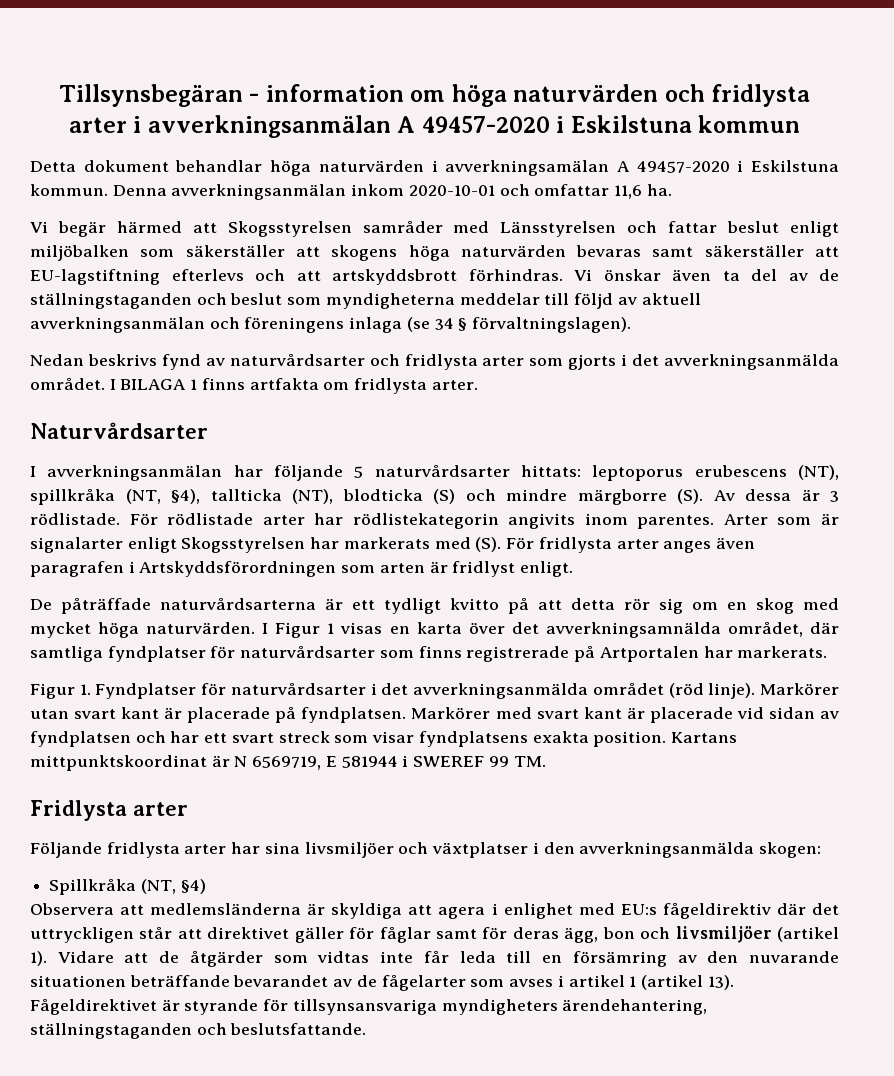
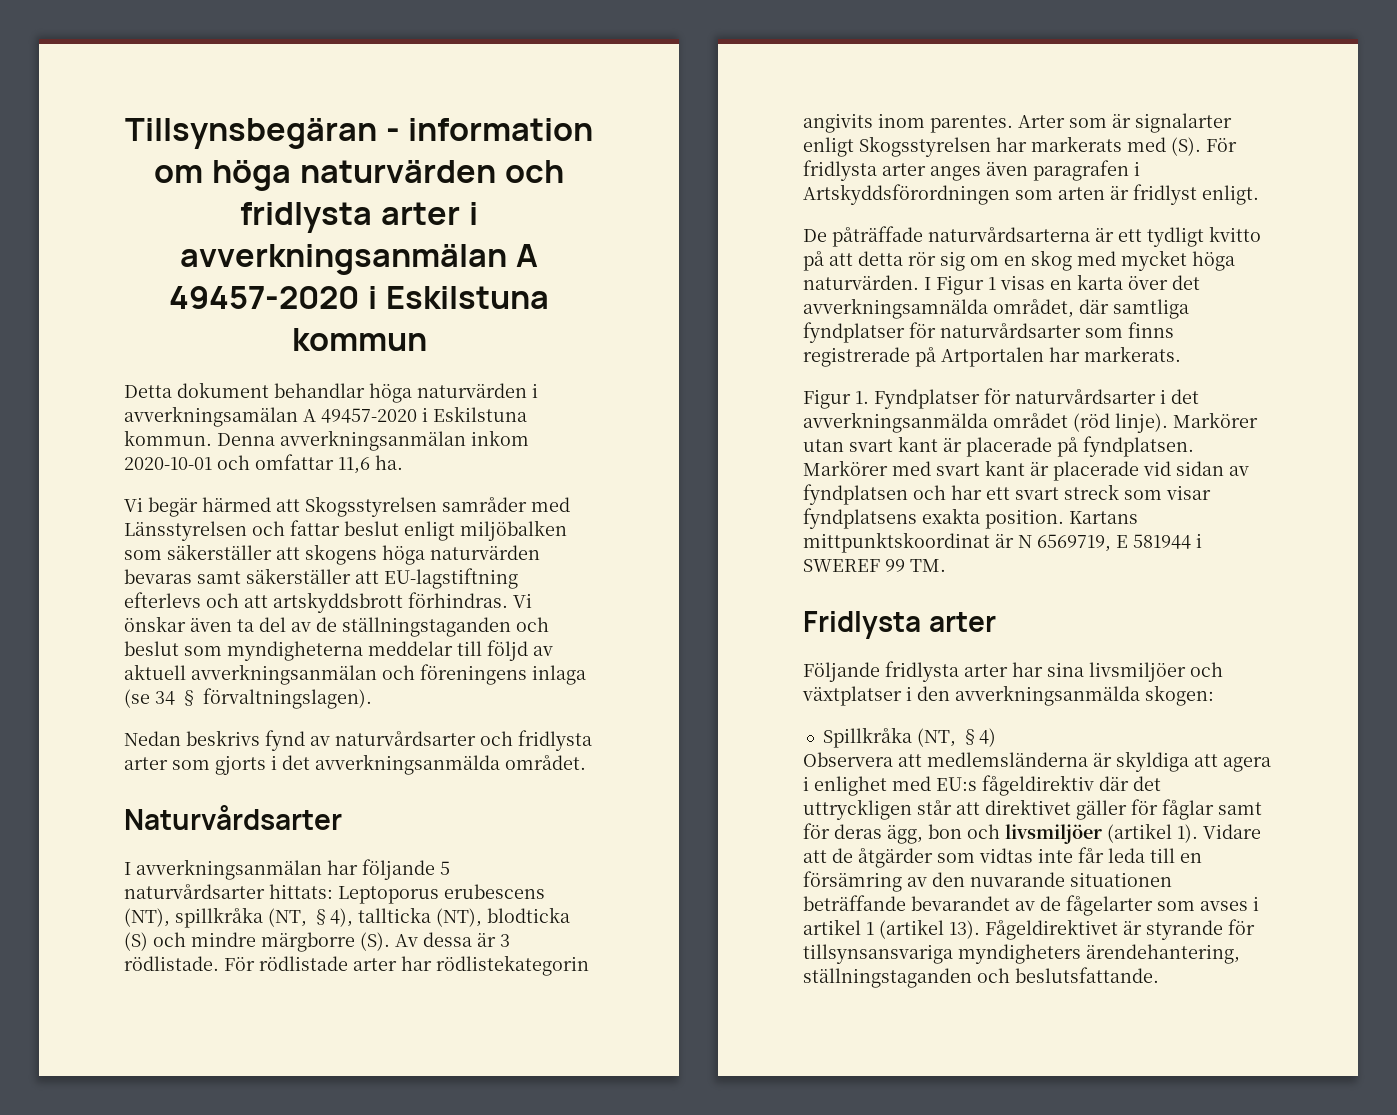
- I BILAGA 1 finns artfakta om fridlysta arter.
- I avverkningsanmälan har följande 5 naturvårdsarter hittats: leptoporus erubescens (NT), spillkråka (NT, §4), tallticka (NT), blodticka (S) och mindre märgborre (S). Av dessa är 3 rödlistade.
+ I avverkningsanmälan har följande 5 naturvårdsarter hittats: Leptoporus erubescens (NT), spillkråka (NT, §4), tallticka (NT), blodticka (S) och mindre märgborre (S). Av dessa är 3 rödlistade.

